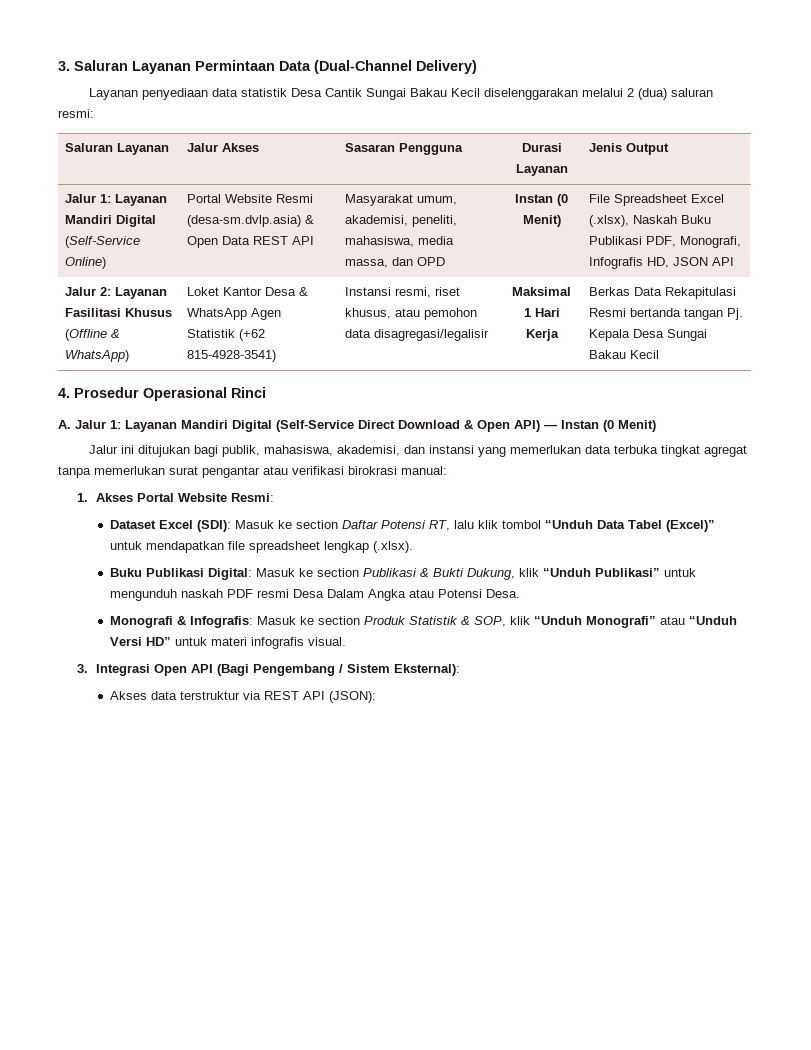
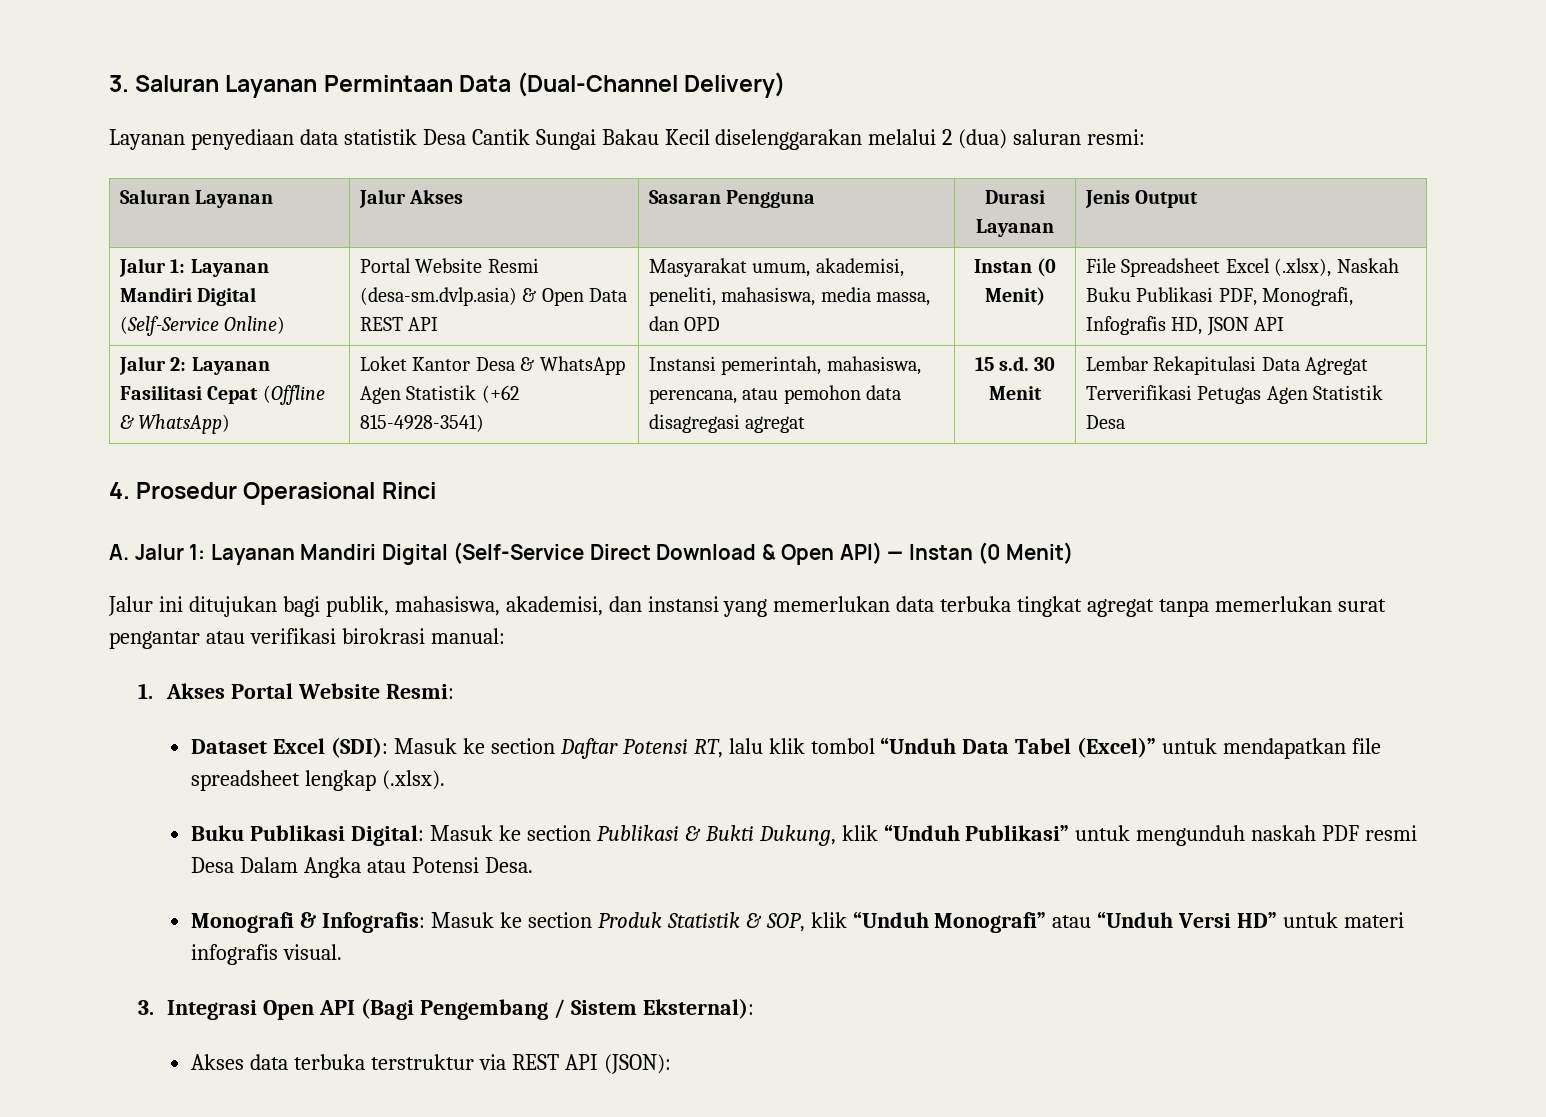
- Jalur 2: Layanan Fasilitasi Khusus (Offline & WhatsApp)
+ Jalur 2: Layanan Fasilitasi Cepat (Offline & WhatsApp)
- Instansi resmi, riset khusus, atau pemohon data disagregasi/legalisir | Maksimal 1 Hari Kerja | Berkas Data Rekapitulasi Resmi bertanda tangan Pj. Kepala Desa Sungai Bakau Kecil
+ Instansi pemerintah, mahasiswa, perencana, atau pemohon data disagregasi agregat | 15 s.d. 30 Menit | Lembar Rekapitulasi Data Agregat Terverifikasi Petugas Agen Statistik Desa
- Akses data terstruktur via REST API (JSON):
+ Akses data terbuka terstruktur via REST API (JSON):

